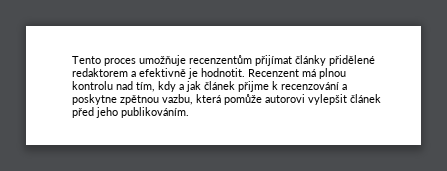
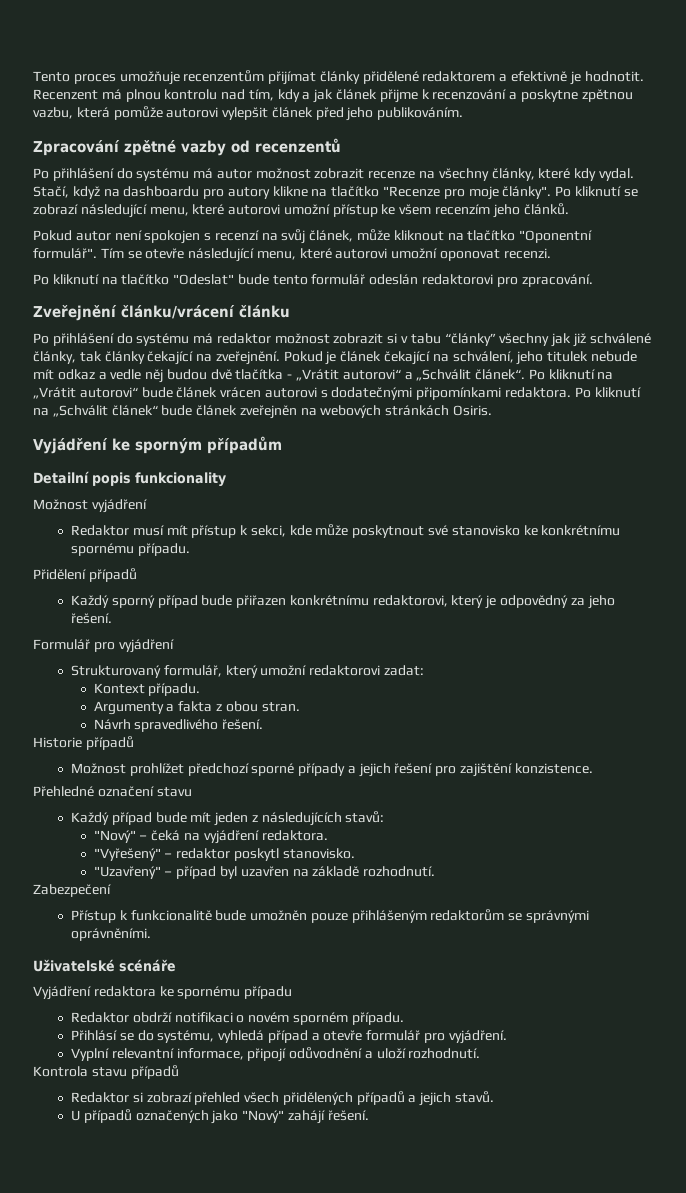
+ Zpracování zpětné vazby od recenzentů
+ Po přihlášení do systému má autor možnost zobrazit recenze na všechny články, které kdy vydal. Stačí, když na dashboardu pro autory klikne na tlačítko "Recenze pro moje články". Po kliknutí se zobrazí následující menu, které autorovi umožní přístup ke všem recenzím jeho článků.
+ Pokud autor není spokojen s recenzí na svůj článek, může kliknout na tlačítko "Oponentní formulář". Tím se otevře následující menu, které autorovi umožní oponovat recenzi.
+ Po kliknutí na tlačítko "Odeslat" bude tento formulář odeslán redaktorovi pro zpracování.
+ Zveřejnění článku/vrácení článku
+ Po přihlášení do systému má redaktor možnost zobrazit si v tabu “články” všechny jak již schválené články, tak články čekající na zveřejnění. Pokud je článek čekající na schválení, jeho titulek nebude mít odkaz a vedle něj budou dvě tlačítka - „Vrátit autorovi“ a „Schválit článek“. Po kliknutí na „Vrátit autorovi“ bude článek vrácen autorovi s dodatečnými připomínkami redaktora. Po kliknutí na „Schválit článek“ bude článek zveřejněn na webových stránkách Osiris.
+ Vyjádření ke sporným případům
+ Detailní popis funkcionality
+ Možnost vyjádření
+ Redaktor musí mít přístup k sekci, kde může poskytnout své stanovisko ke konkrétnímu spornému případu.
+ Přidělení případů
+ Každý sporný případ bude přiřazen konkrétnímu redaktorovi, který je odpovědný za jeho řešení.
+ Formulář pro vyjádření
+ Strukturovaný formulář, který umožní redaktorovi zadat:
+ Kontext případu.
+ Argumenty a fakta z obou stran.
+ Návrh spravedlivého řešení.
+ Historie případů
+ Možnost prohlížet předchozí sporné případy a jejich řešení pro zajištění konzistence.
+ Přehledné označení stavu
+ Každý případ bude mít jeden z následujících stavů:
+ "Nový" – čeká na vyjádření redaktora.
+ "Vyřešený" – redaktor poskytl stanovisko.
+ "Uzavřený" – případ byl uzavřen na základě rozhodnutí.
+ Zabezpečení
+ Přístup k funkcionalitě bude umožněn pouze přihlášeným redaktorům se správnými oprávněními.
+ Uživatelské scénáře
+ Vyjádření redaktora ke spornému případu
+ Redaktor obdrží notifikaci o novém sporném případu.
+ Přihlásí se do systému, vyhledá případ a otevře formulář pro vyjádření.
+ Vyplní relevantní informace, připojí odůvodnění a uloží rozhodnutí.
+ Kontrola stavu případů
+ Redaktor si zobrazí přehled všech přidělených případů a jejich stavů.
+ U případů označených jako "Nový" zahájí řešení.

